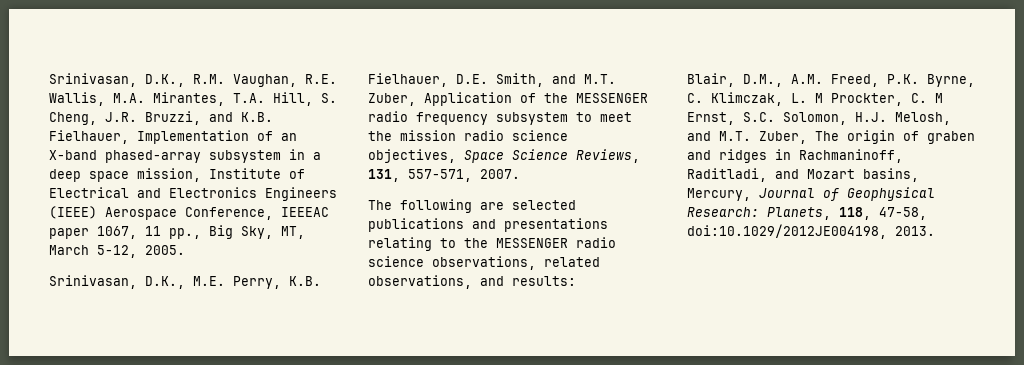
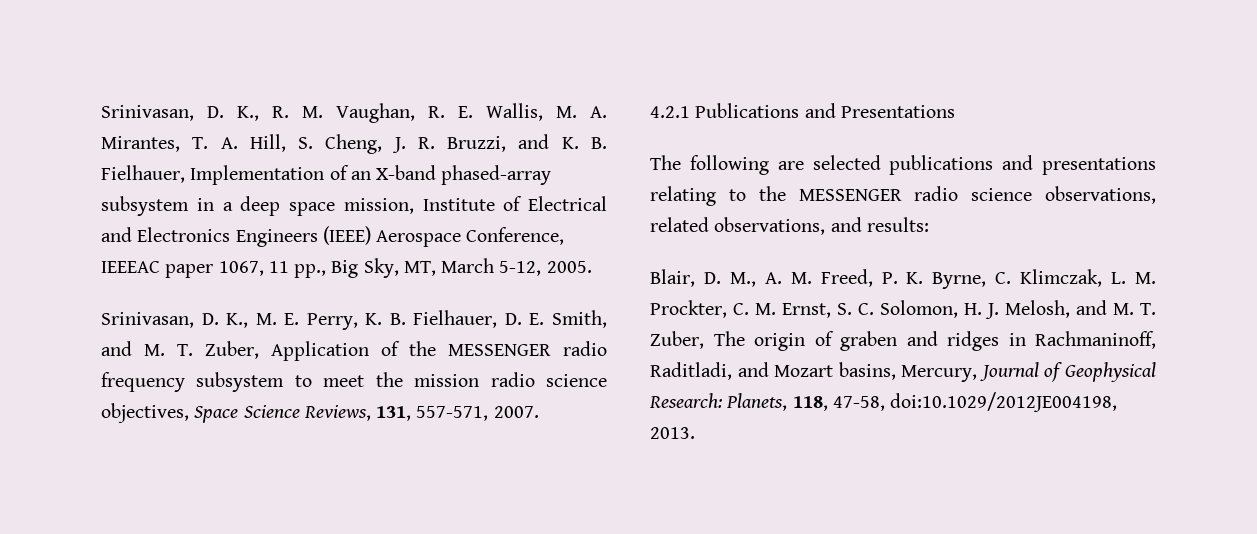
- Srinivasan, D.K., R.M. Vaughan, R.E. Wallis, M.A. Mirantes, T.A. Hill, S. Cheng, J.R. Bruzzi, and K.B. Fielhauer, Implementation of an X-band phased-array subsystem in a deep space mission, Institute of Electrical and Electronics Engineers (IEEE) Aerospace Conference, IEEEAC paper 1067, 11 pp., Big Sky, MT, March 5-12, 2005.
+ Srinivasan, D. K., R. M. Vaughan, R. E. Wallis, M. A. Mirantes, T. A. Hill, S. Cheng, J. R. Bruzzi, and K. B. Fielhauer, Implementation of an X-band phased-array subsystem in a deep space mission, Institute of Electrical and Electronics Engineers (IEEE) Aerospace Conference, IEEEAC paper 1067, 11 pp., Big Sky, MT, March 5-12, 2005.
- Srinivasan, D.K., M.E. Perry, K.B. Fielhauer, D.E. Smith, and M.T. Zuber, Application of the MESSENGER radio frequency subsystem to meet the mission radio science objectives, Space Science Reviews, 131, 557-571, 2007.
+ Srinivasan, D. K., M. E. Perry, K. B. Fielhauer, D. E. Smith, and M. T. Zuber, Application of the MESSENGER radio frequency subsystem to meet the mission radio science objectives, Space Science Reviews, 131, 557-571, 2007.
+ 4.2.1 Publications and Presentations
- Blair, D.M., A.M. Freed, P.K. Byrne, C. Klimczak, L. M Prockter, C. M Ernst, S.C. Solomon, H.J. Melosh, and M.T. Zuber, The origin of graben and ridges in Rachmaninoff, Raditladi, and Mozart basins, Mercury, Journal of Geophysical Research: Planets, 118, 47-58, doi:10.1029/2012JE004198, 2013.
+ Blair, D. M., A. M. Freed, P. K. Byrne, C. Klimczak, L. M. Prockter, C. M. Ernst, S. C. Solomon, H. J. Melosh, and M. T. Zuber, The origin of graben and ridges in Rachmaninoff, Raditladi, and Mozart basins, Mercury, Journal of Geophysical Research: Planets, 118, 47-58, doi:10.1029/2012JE004198, 2013.

